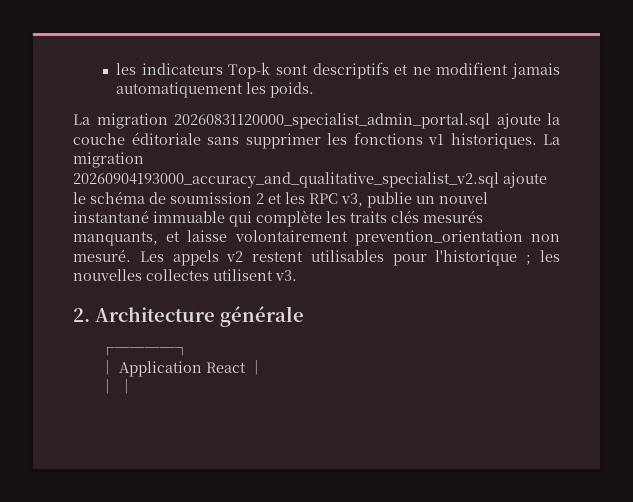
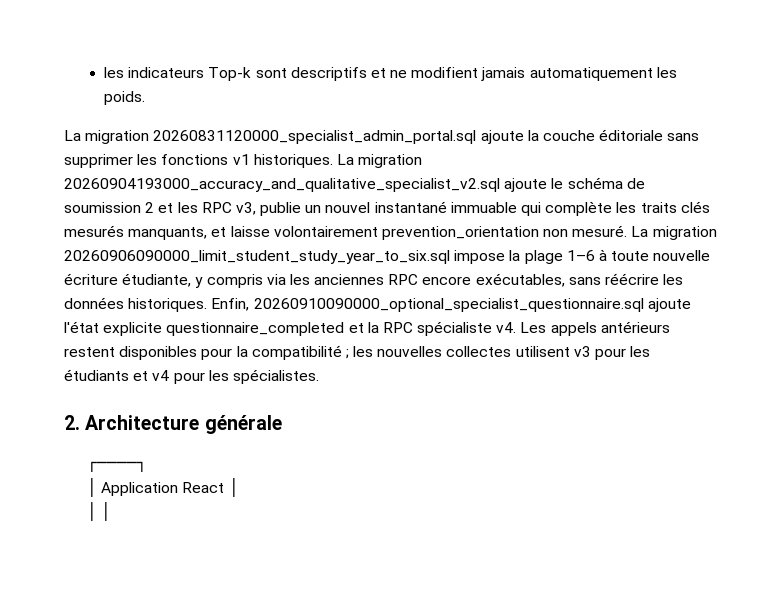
- Les appels v2 restent utilisables pour l'historique ; les nouvelles collectes utilisent v3.
+ La migration 20260906090000_limit_student_study_year_to_six.sql impose la plage 1–6 à toute nouvelle écriture étudiante, y compris via les anciennes RPC encore exécutables, sans réécrire les données historiques. Enfin, 20260910090000_optional_specialist_questionnaire.sql ajoute l'état explicite questionnaire_completed et la RPC spécialiste v4. Les appels antérieurs restent disponibles pour la compatibilité ; les nouvelles collectes utilisent v3 pour les étudiants et v4 pour les spécialistes.

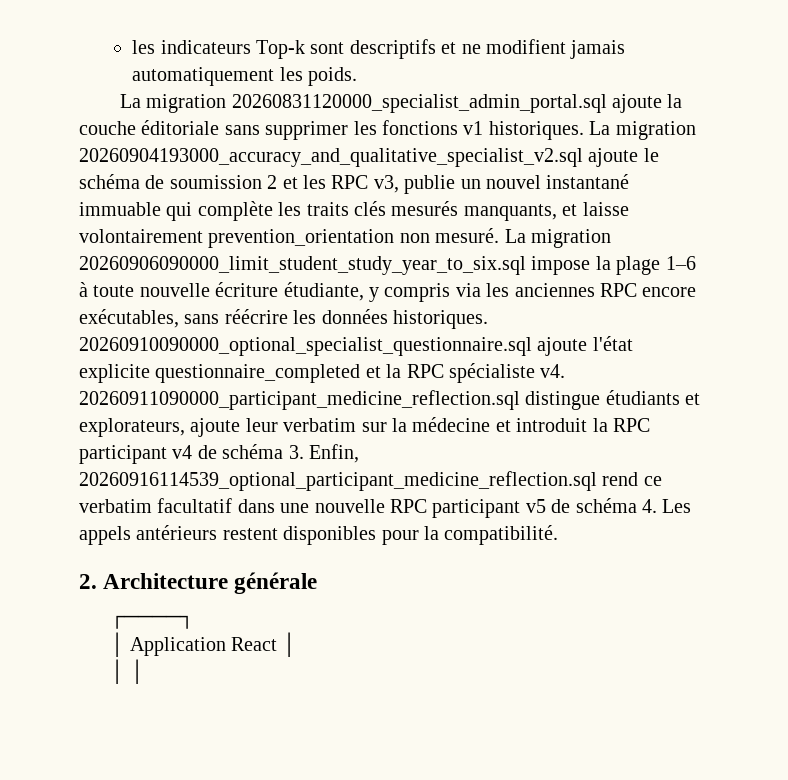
- Enfin, 20260910090000_optional_specialist_questionnaire.sql ajoute l'état explicite questionnaire_completed et la RPC spécialiste v4.
+ 20260910090000_optional_specialist_questionnaire.sql ajoute l'état explicite questionnaire_completed et la RPC spécialiste v4.
- Les appels antérieurs restent disponibles pour la compatibilité ; les nouvelles collectes utilisent v3 pour les étudiants et v4 pour les spécialistes.
+ 20260911090000_participant_medicine_reflection.sql distingue étudiants et explorateurs, ajoute leur verbatim sur la médecine et introduit la RPC participant v4 de schéma 3. Enfin, 20260916114539_optional_participant_medicine_reflection.sql rend ce verbatim facultatif dans une nouvelle RPC participant v5 de schéma 4. Les appels antérieurs restent disponibles pour la compatibilité.

